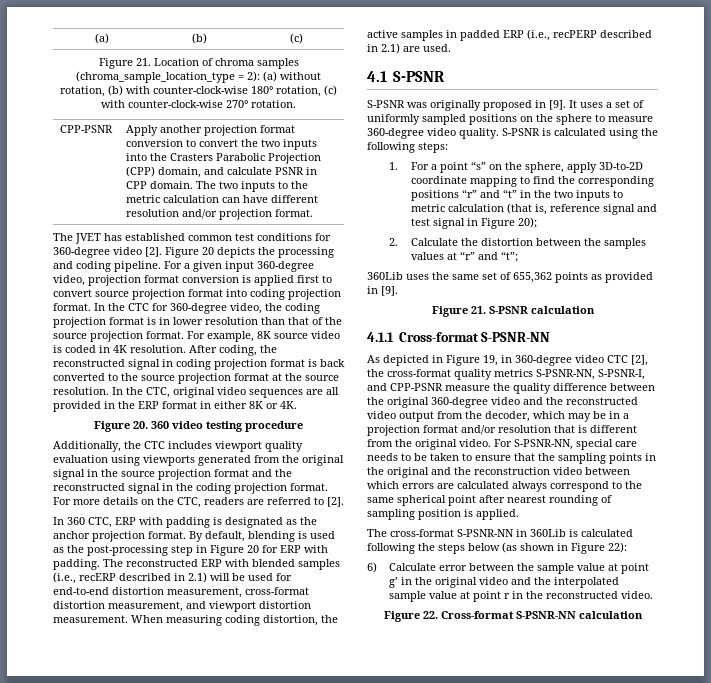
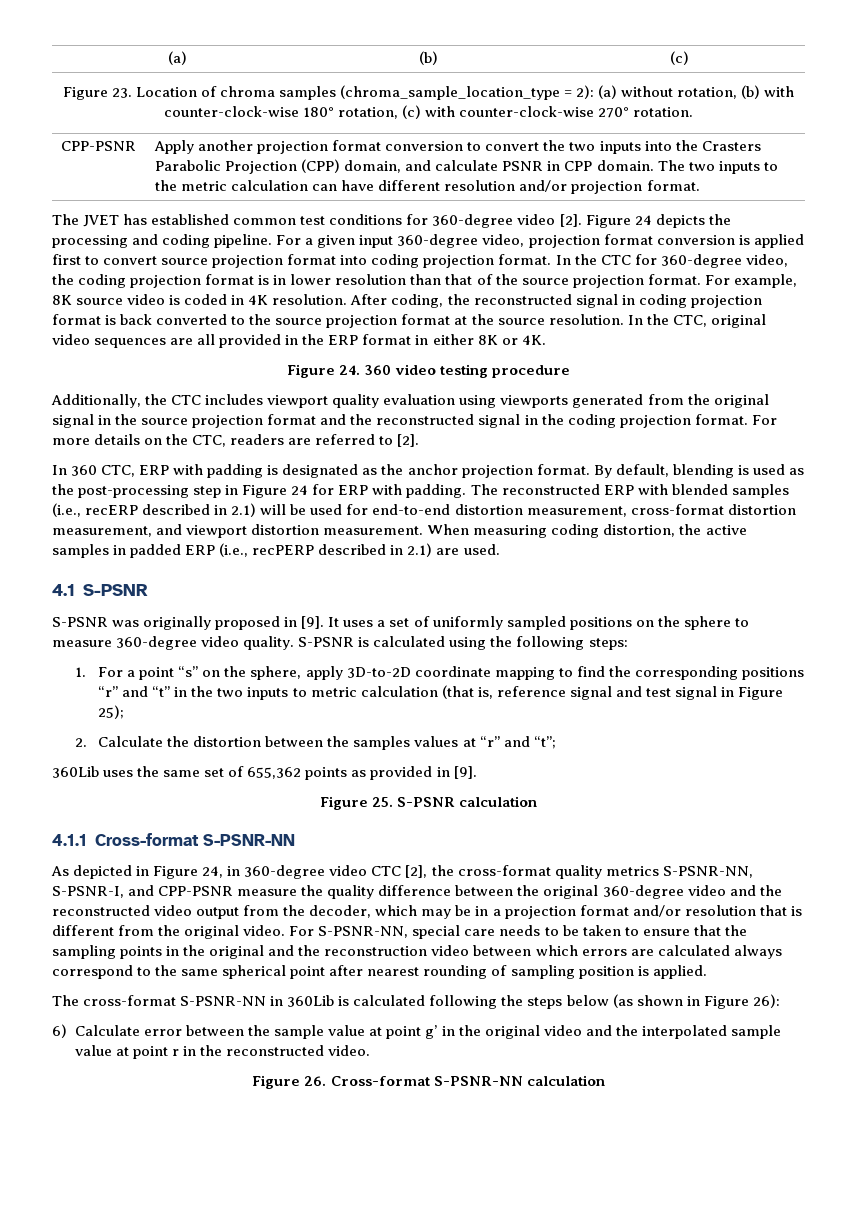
- Figure 21. Location of chroma samples (chroma_sample_location_type = 2): (a) without rotation, (b) with counter-clock-wise 180° rotation, (c) with counter-clock-wise 270° rotation.
+ Figure 23. Location of chroma samples (chroma_sample_location_type = 2): (a) without rotation, (b) with counter-clock-wise 180° rotation, (c) with counter-clock-wise 270° rotation.
- Figure 20 depicts the processing and coding pipeline.
+ Figure 24 depicts the processing and coding pipeline.
- Figure 20. 360 video testing procedure
+ Figure 24. 360 video testing procedure
- By default, blending is used as the post-processing step in Figure 20 for ERP with padding.
+ By default, blending is used as the post-processing step in Figure 24 for ERP with padding.
- 1. For a point “s” on the sphere, apply 3D-to-2D coordinate mapping to find the corresponding positions “r” and “t” in the two inputs to metric calculation (that is, reference signal and test signal in Figure 20);
+ 1. For a point “s” on the sphere, apply 3D-to-2D coordinate mapping to find the corresponding positions “r” and “t” in the two inputs to metric calculation (that is, reference signal and test signal in Figure 25);
- Figure 21. S-PSNR calculation
+ Figure 25. S-PSNR calculation
- As depicted in Figure 19, in 360-degree video CTC [2], the cross-format quality metrics S-PSNR-NN, S-PSNR-I, and CPP-PSNR measure the quality difference between the original 360-degree video and the reconstructed video output from the decoder, which may be in a projection format and/or resolution that is different from the original video.
+ As depicted in Figure 24, in 360-degree video CTC [2], the cross-format quality metrics S-PSNR-NN, S-PSNR-I, and CPP-PSNR measure the quality difference between the original 360-degree video and the reconstructed video output from the decoder, which may be in a projection format and/or resolution that is different from the original video.
- The cross-format S-PSNR-NN in 360Lib is calculated following the steps below (as shown in Figure 22):
+ The cross-format S-PSNR-NN in 360Lib is calculated following the steps below (as shown in Figure 26):
- Figure 22. Cross-format S-PSNR-NN calculation
+ Figure 26. Cross-format S-PSNR-NN calculation

